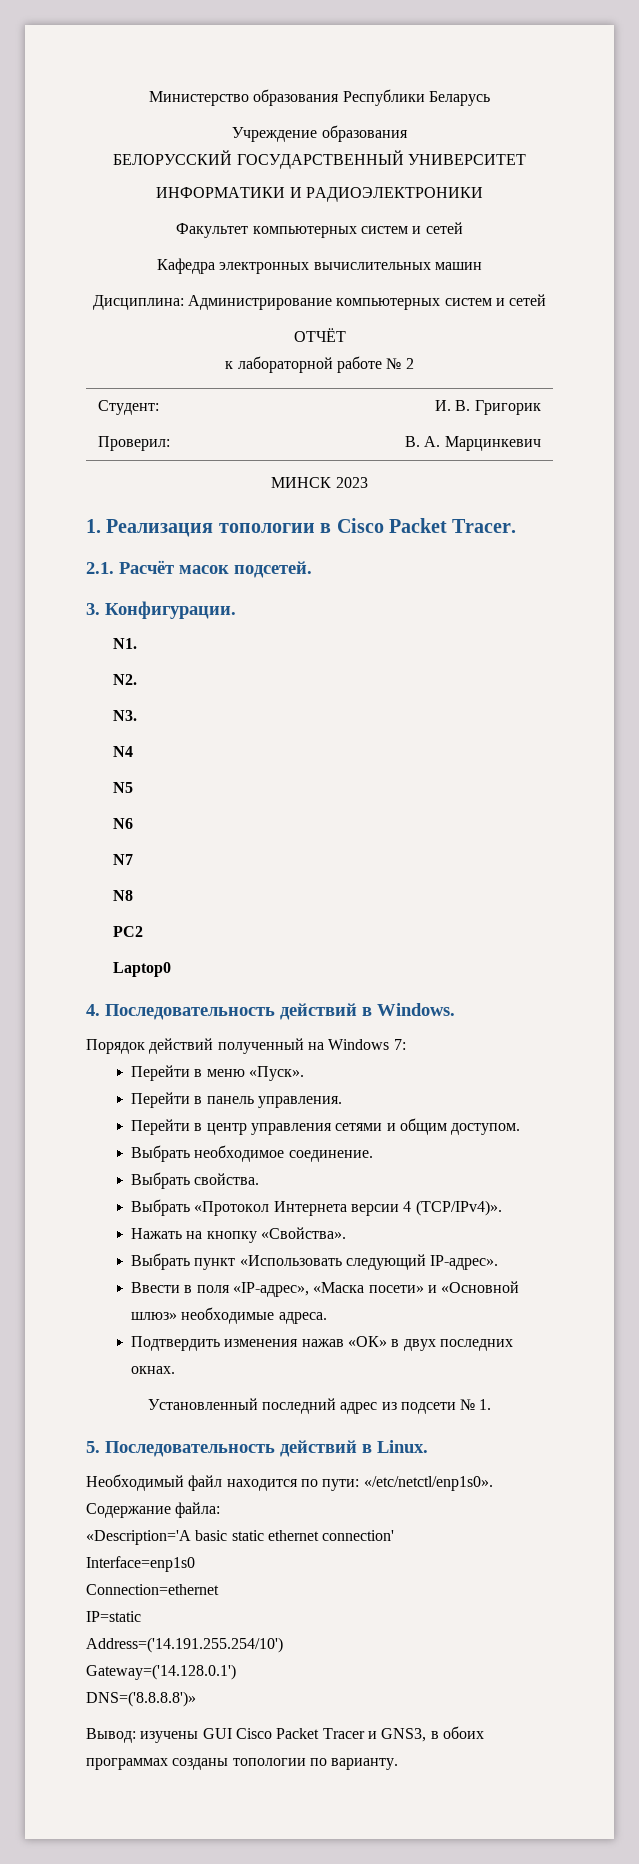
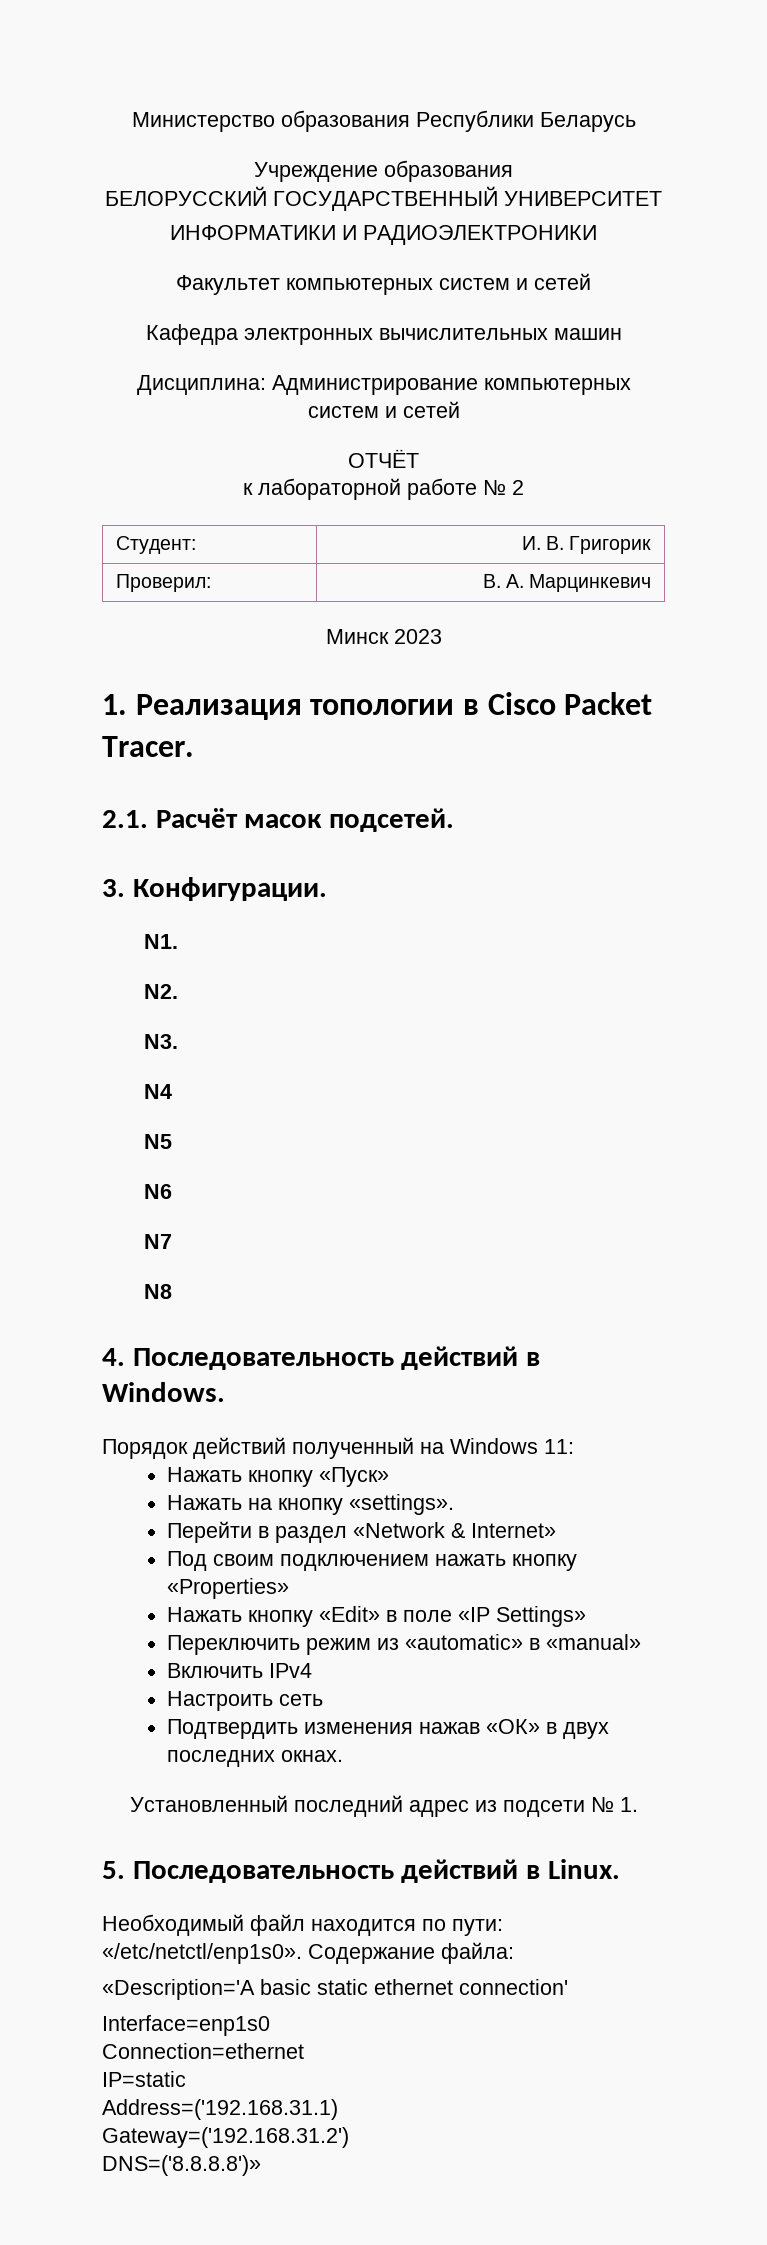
- МИНСК 2023
+ Минск 2023
- PC2
- Laptop0
- Порядок действий полученный на Windows 7:
- Перейти в меню «Пуск».
- Перейти в панель управления.
- Перейти в центр управления сетями и общим доступом.
- Выбрать необходимое соединение.
- Выбрать свойства.
- Выбрать «Протокол Интернета версии 4 (TCP/IPv4)».
- Нажать на кнопку «Свойства».
- Выбрать пункт «Использовать следующий IP-адрес».
- Ввести в поля «IP-адрес», «Маска посети» и «Основной шлюз» необходимые адреса.
+ Порядок действий полученный на Windows 11:
+ Нажать кнопку «Пуск»
+ Нажать на кнопку «settings».
+ Перейти в раздел «Network & Internet»
+ Под своим подключением нажать кнопку «Properties»
+ Нажать кнопку «Edit» в поле «IP Settings»
+ Переключить режим из «automatic» в «manual»
+ Включить IPv4
+ Настроить сеть
- Address=('14.191.255.254/10')
- Gateway=('14.128.0.1')
+ Address=('192.168.31.1)
+ Gateway=('192.168.31.2')
- Вывод: изучены GUI Cisco Packet Tracer и GNS3, в обоих программах созданы топологии по варианту.

